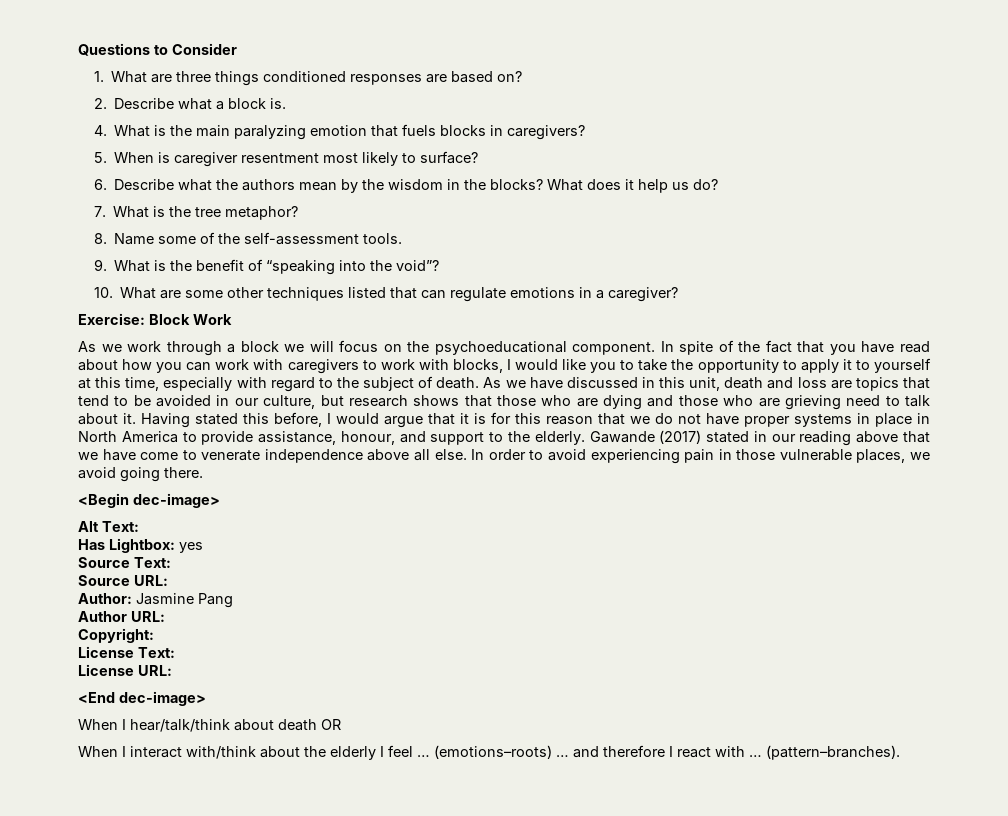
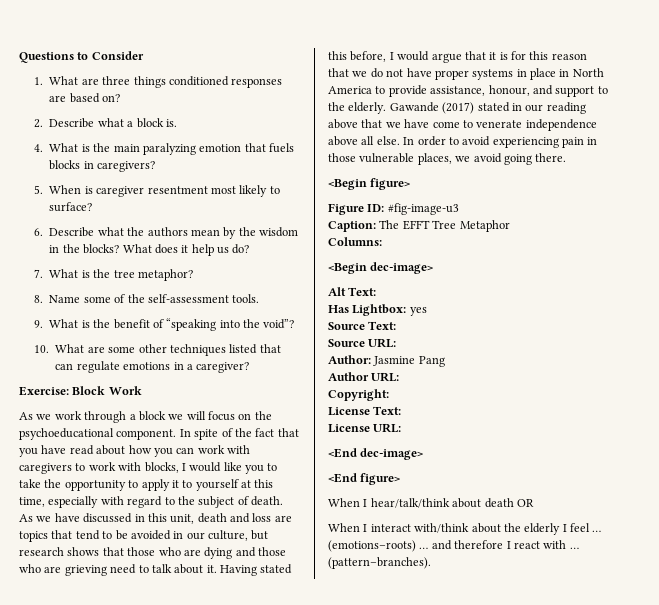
+ <Begin figure>
+ Figure ID: #fig-image-u3
+ Caption: The EFFT Tree Metaphor
+ Columns:
+ <End figure>

